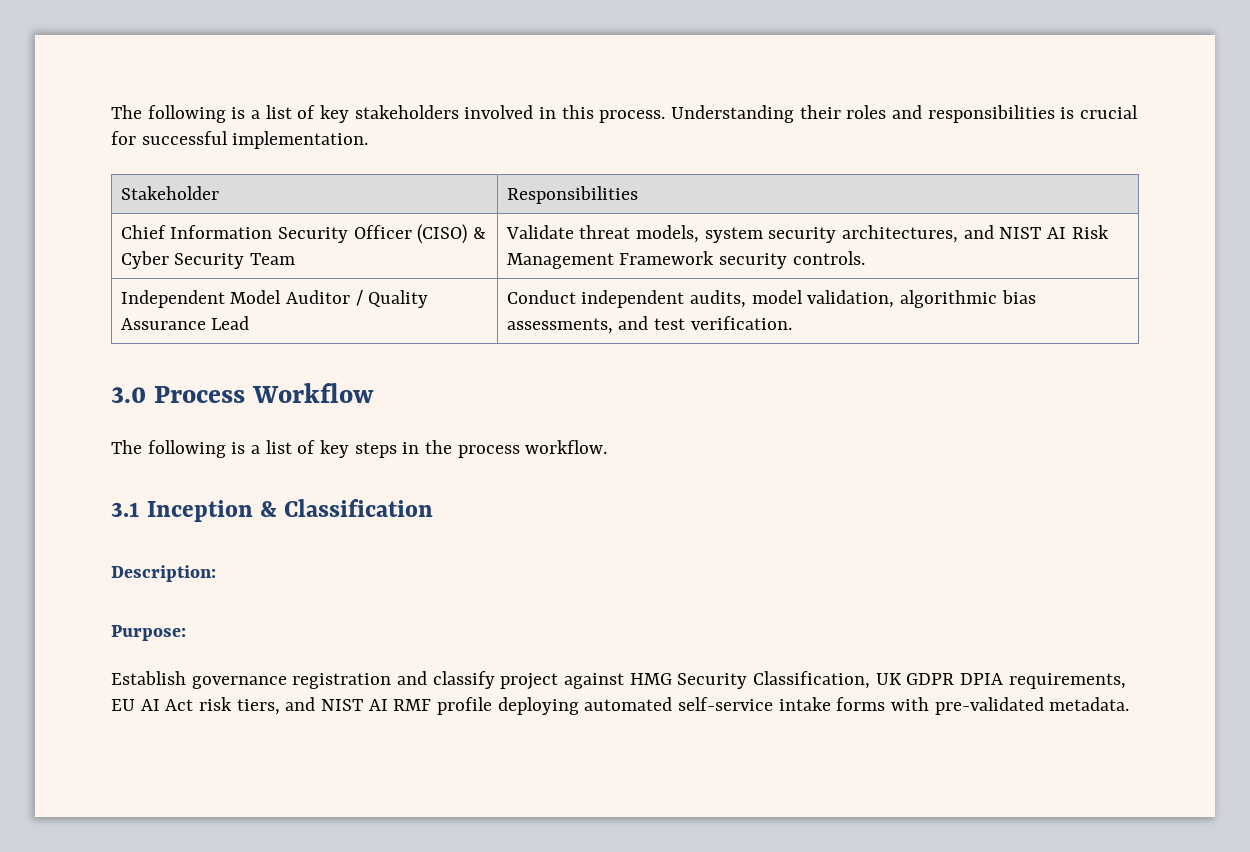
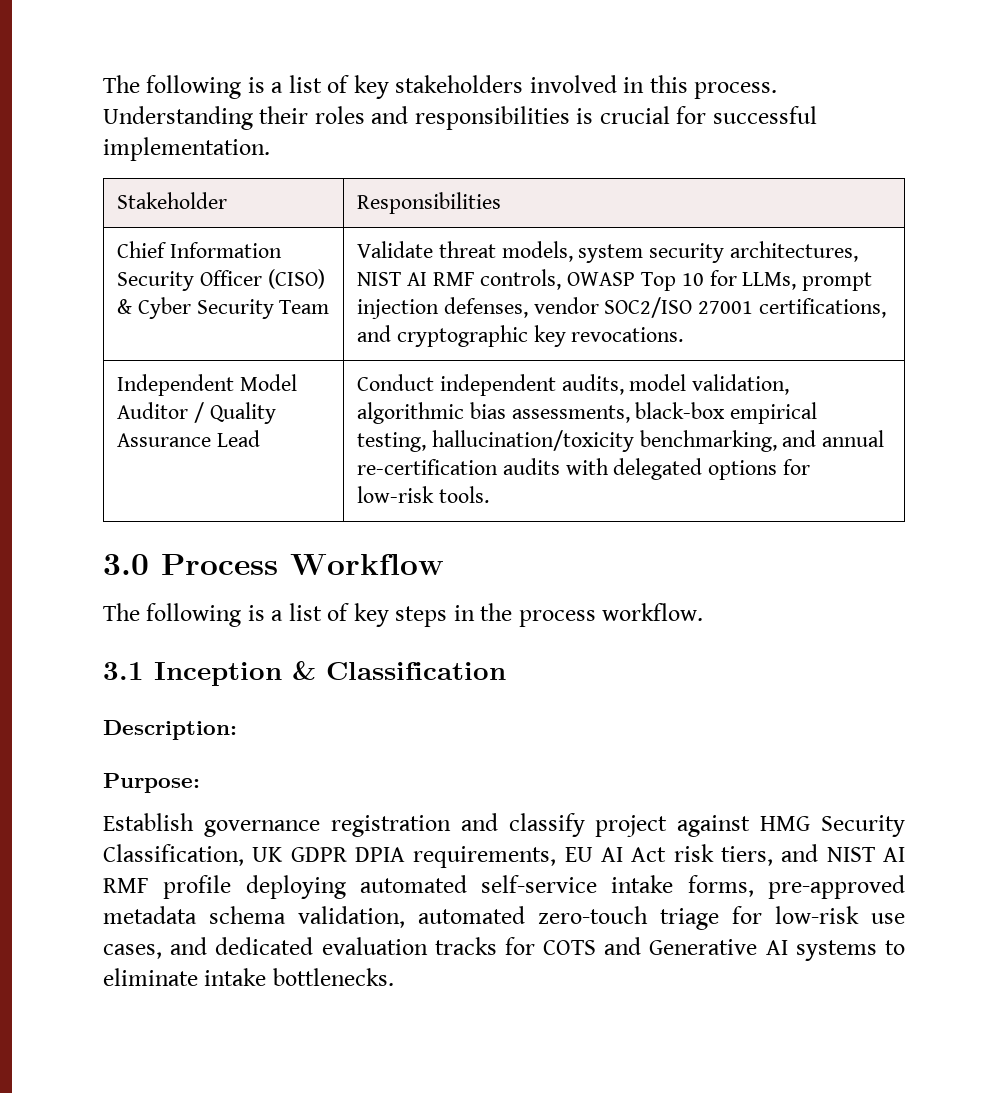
- Chief Information Security Officer (CISO) & Cyber Security Team | Validate threat models, system security architectures, and NIST AI Risk Management Framework security controls.
+ Chief Information Security Officer (CISO) & Cyber Security Team | Validate threat models, system security architectures, NIST AI RMF controls, OWASP Top 10 for LLMs, prompt injection defenses, vendor SOC2/ISO 27001 certifications, and cryptographic key revocations.
- Independent Model Auditor / Quality Assurance Lead | Conduct independent audits, model validation, algorithmic bias assessments, and test verification.
+ Independent Model Auditor / Quality Assurance Lead | Conduct independent audits, model validation, algorithmic bias assessments, black-box empirical testing, hallucination/toxicity benchmarking, and annual re-certification audits with delegated options for low-risk tools.
- Establish governance registration and classify project against HMG Security Classification, UK GDPR DPIA requirements, EU AI Act risk tiers, and NIST AI RMF profile deploying automated self-service intake forms with pre-validated metadata.
+ Establish governance registration and classify project against HMG Security Classification, UK GDPR DPIA requirements, EU AI Act risk tiers, and NIST AI RMF profile deploying automated self-service intake forms, pre-approved metadata schema validation, automated zero-touch triage for low-risk use cases, and dedicated evaluation tracks for COTS and Generative AI systems to eliminate intake bottlenecks.

